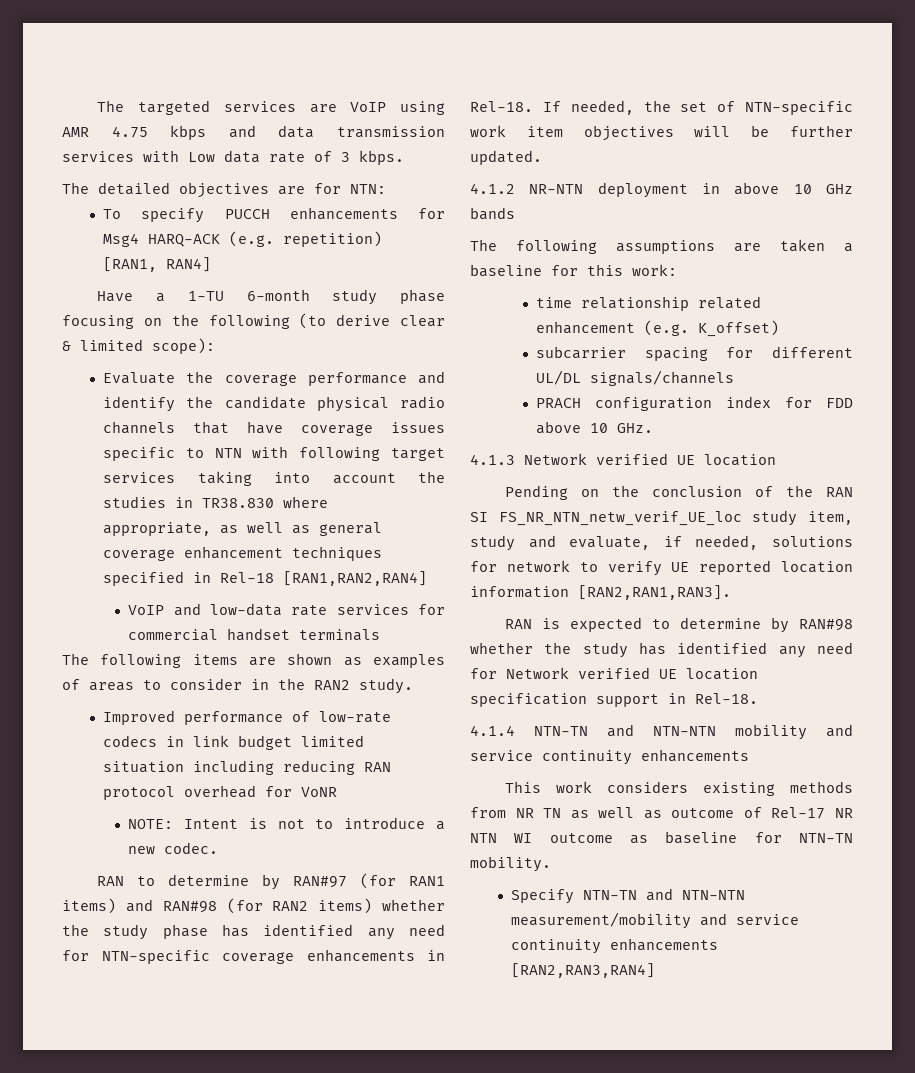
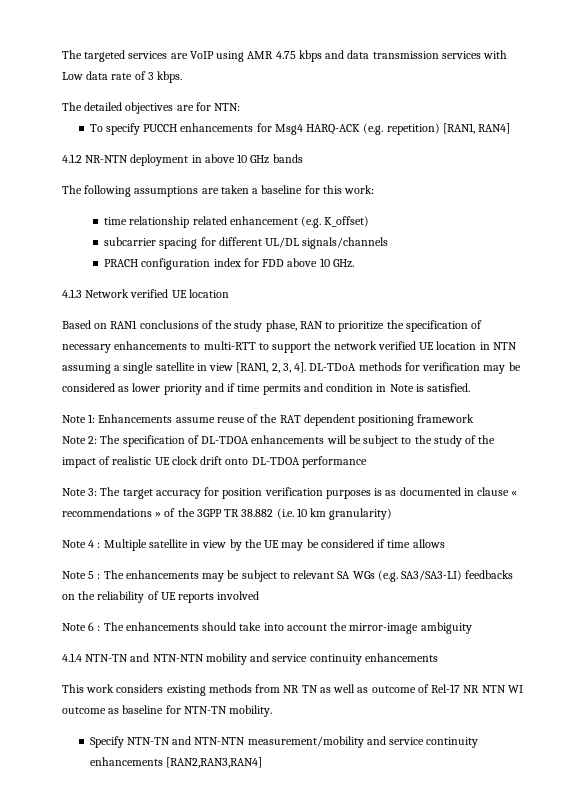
- Have a 1-TU 6-month study phase focusing on the following (to derive clear & limited scope):
- Evaluate the coverage performance and identify the candidate physical radio channels that have coverage issues specific to NTN with following target services taking into account the studies in TR38.830 where appropriate, as well as general coverage enhancement techniques specified in Rel-18 [RAN1,RAN2,RAN4]
- VoIP and low-data rate services for commercial handset terminals
- The following items are shown as examples of areas to consider in the RAN2 study.
- Improved performance of low-rate codecs in link budget limited situation including reducing RAN protocol overhead for VoNR
- NOTE: Intent is not to introduce a new codec.
- RAN to determine by RAN#97 (for RAN1 items) and RAN#98 (for RAN2 items) whether the study phase has identified any need for NTN-specific coverage enhancements in Rel-18. If needed, the set of NTN-specific work item objectives will be further updated.
- Pending on the conclusion of the RAN SI FS_NR_NTN_netw_verif_UE_loc study item, study and evaluate, if needed, solutions for network to verify UE reported location information [RAN2,RAN1,RAN3].
- RAN is expected to determine by RAN#98 whether the study has identified any need for Network verified UE location specification support in Rel-18.
+ Based on RAN1 conclusions of the study phase, RAN to prioritize the specification of necessary enhancements to multi-RTT to support the network verified UE location in NTN assuming a single satellite in view [RAN1, 2, 3, 4]. DL-TDoA methods for verification may be considered as lower priority and if time permits and condition in Note is satisfied.
+ Note 1: Enhancements assume reuse of the RAT dependent positioning framework
+ Note 2: The specification of DL-TDOA enhancements will be subject to the study of the impact of realistic UE clock drift onto DL-TDOA performance
+ Note 3: The target accuracy for position verification purposes is as documented in clause « recommendations » of the 3GPP TR 38.882 (i.e. 10 km granularity)
+ Note 4 : Multiple satellite in view by the UE may be considered if time allows
+ Note 5 : The enhancements may be subject to relevant SA WGs (e.g. SA3/SA3-LI) feedbacks on the reliability of UE reports involved
+ Note 6 : The enhancements should take into account the mirror-image ambiguity

